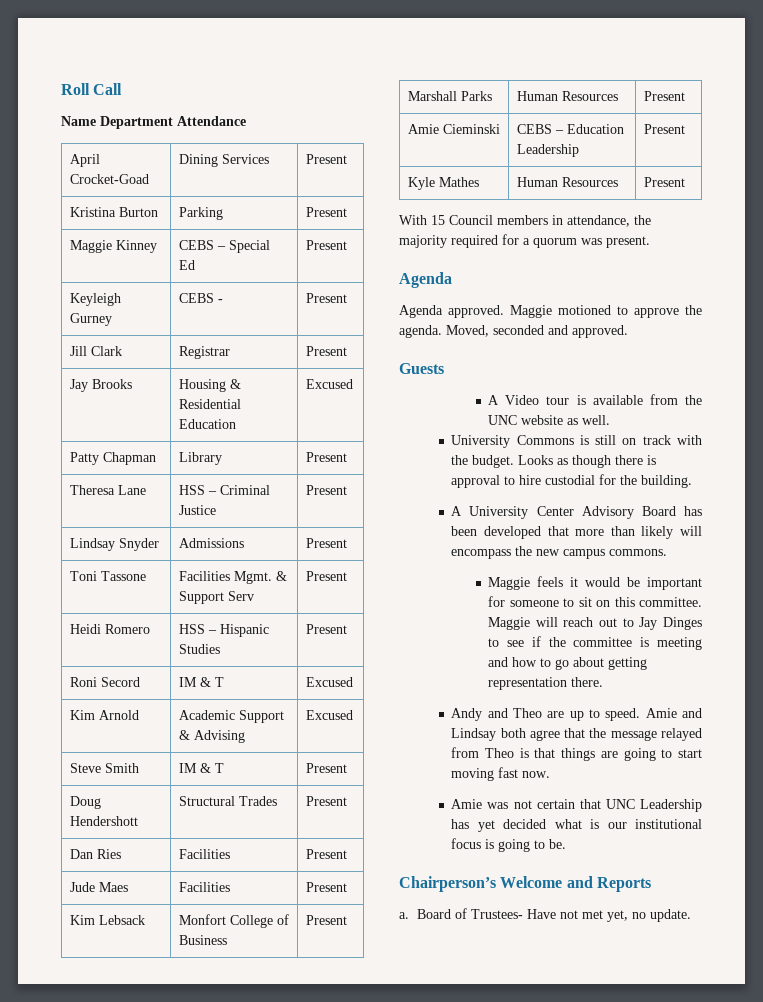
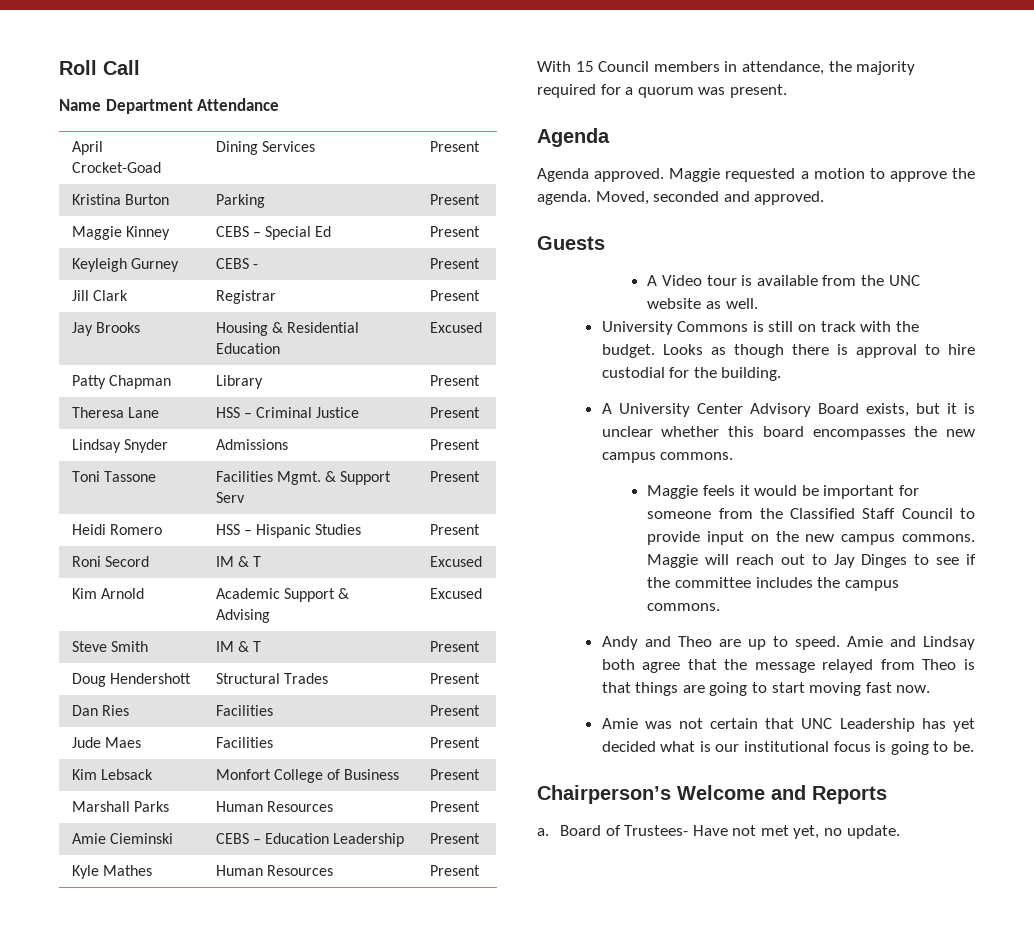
- Maggie motioned to approve the agenda.
+ Maggie requested a motion to approve the agenda.
- A University Center Advisory Board has been developed that more than likely will encompass the new campus commons.
+ A University Center Advisory Board exists, but it is unclear whether this board encompasses the new campus commons.
- Maggie feels it would be important for someone to sit on this committee.
+ Maggie feels it would be important for someone from the Classified Staff Council to provide input on the new campus commons.
- Maggie will reach out to Jay Dinges to see if the committee is meeting and how to go about getting representation there.
+ Maggie will reach out to Jay Dinges to see if the committee includes the campus commons.

